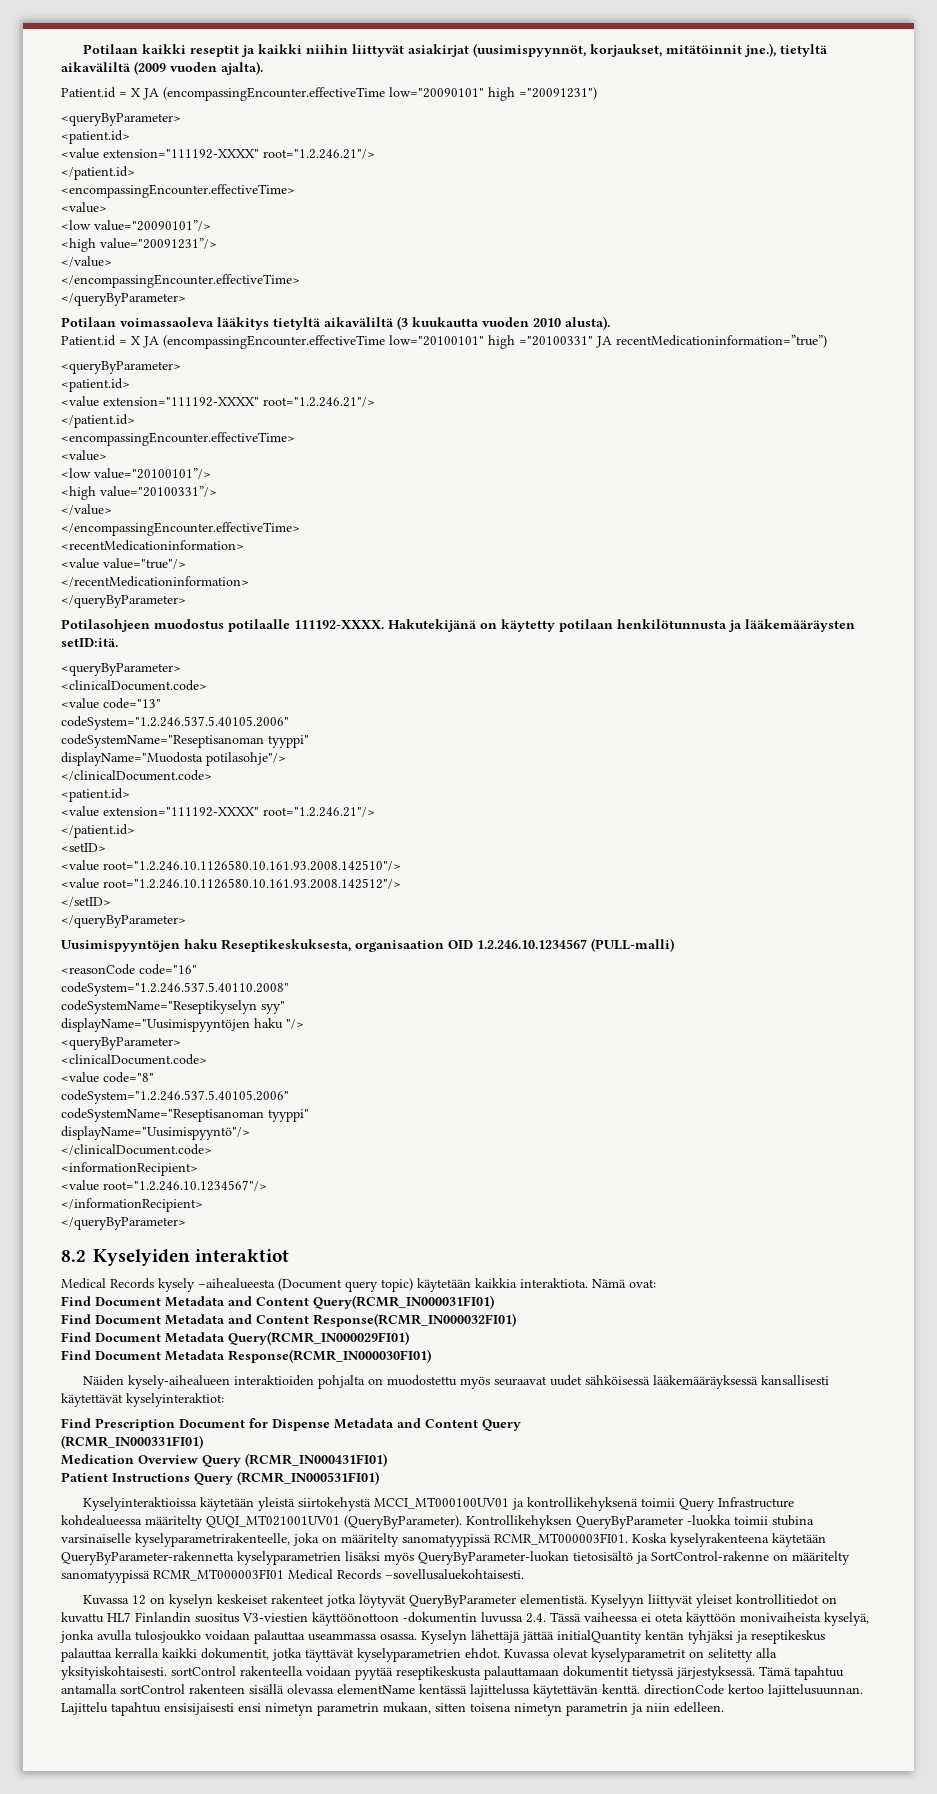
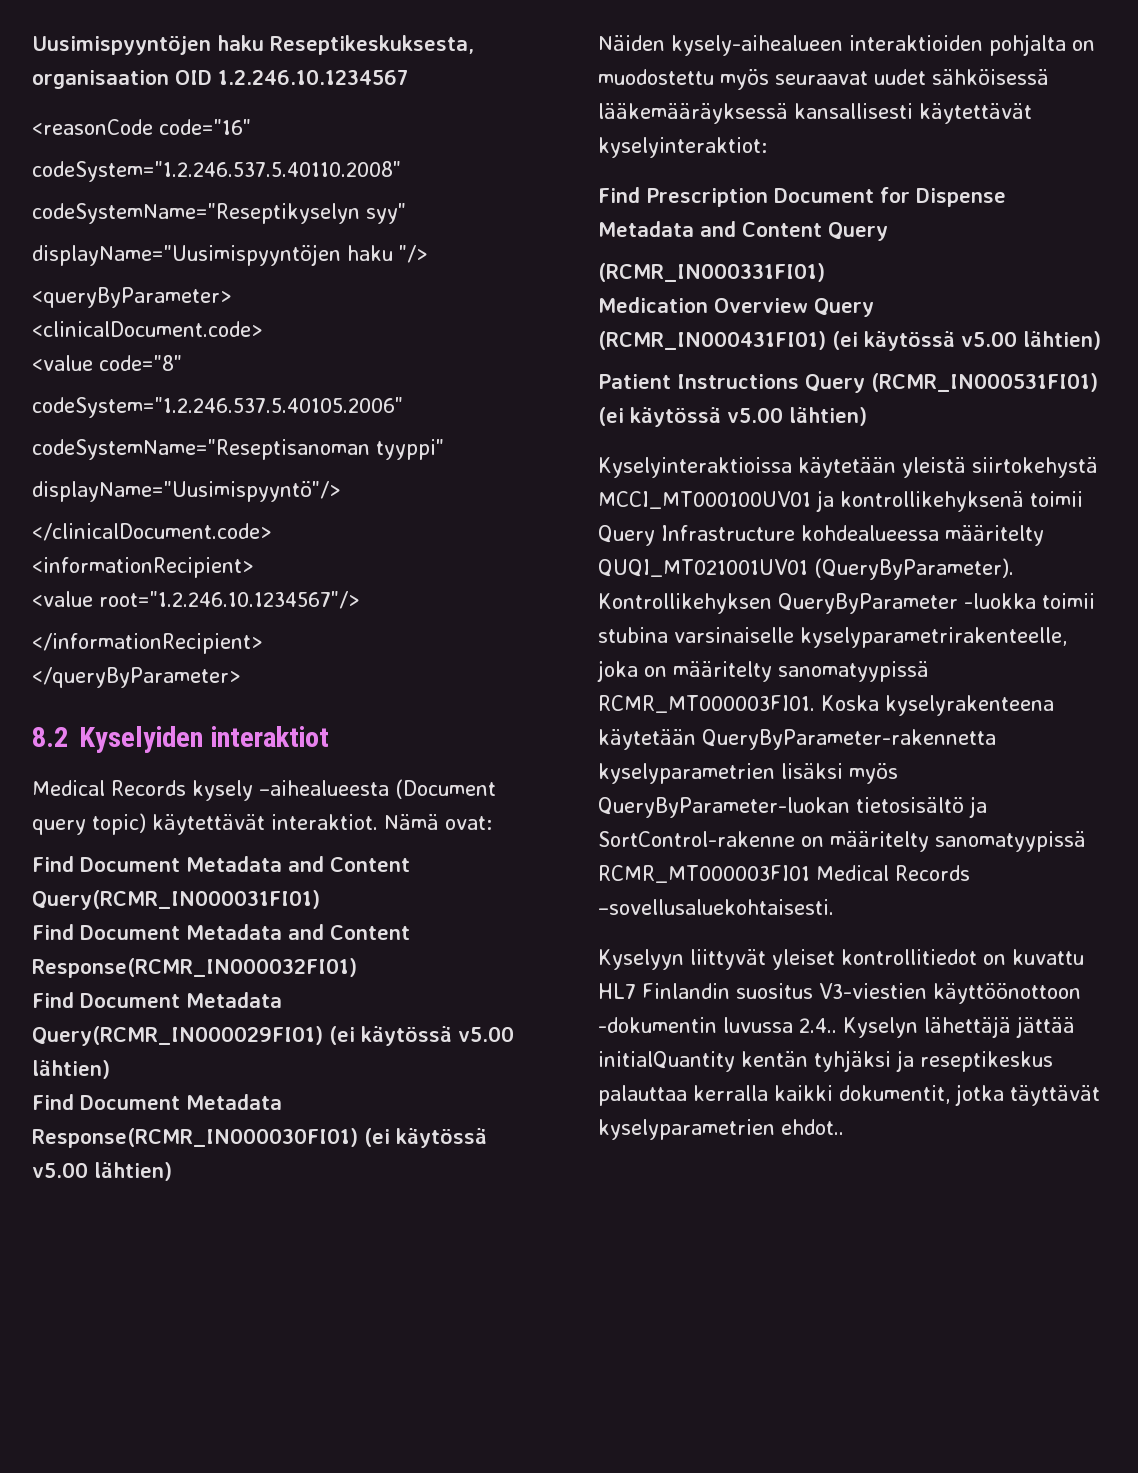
- Potilaan kaikki reseptit ja kaikki niihin liittyvät asiakirjat (uusimispyynnöt, korjaukset, mitätöinnit jne.), tietyltä aikaväliltä (2009 vuoden ajalta).
- Patient.id = X JA (encompassingEncounter.effectiveTime low="20090101" high ="20091231")
- <queryByParameter>
- <patient.id>
- <value extension="111192-XXXX" root="1.2.246.21"/>
- </patient.id>
- <encompassingEncounter.effectiveTime>
- <value>
- <low value="20090101”/>
- <high value="20091231”/>
- </value>
- </encompassingEncounter.effectiveTime>
- </queryByParameter>
- Potilaan voimassaoleva lääkitys tietyltä aikaväliltä (3 kuukautta vuoden 2010 alusta).
- Patient.id = X JA (encompassingEncounter.effectiveTime low="20100101" high ="20100331" JA recentMedicationinformation=”true”)
- <queryByParameter>
- <patient.id>
- <value extension="111192-XXXX" root="1.2.246.21"/>
- </patient.id>
- <encompassingEncounter.effectiveTime>
- <value>
- <low value="20100101”/>
- <high value="20100331”/>
- </value>
- </encompassingEncounter.effectiveTime>
- <recentMedicationinformation>
- <value value="true"/>
- </recentMedicationinformation>
- </queryByParameter>
- Potilasohjeen muodostus potilaalle 111192-XXXX. Hakutekijänä on käytetty potilaan henkilötunnusta ja lääkemääräysten setID:itä.
- <queryByParameter>
- <clinicalDocument.code>
- <value code="13"
- codeSystem="1.2.246.537.5.40105.2006"
- codeSystemName="Reseptisanoman tyyppi"
- displayName="Muodosta potilasohje"/>
- </clinicalDocument.code>
- <patient.id>
- <value extension="111192-XXXX" root="1.2.246.21"/>
- </patient.id>
- <setID>
- <value root="1.2.246.10.1126580.10.161.93.2008.142510"/>
- <value root="1.2.246.10.1126580.10.161.93.2008.142512"/>
- </setID>
- </queryByParameter>
- Uusimispyyntöjen haku Reseptikeskuksesta, organisaation OID 1.2.246.10.1234567 (PULL-malli)
+ Uusimispyyntöjen haku Reseptikeskuksesta, organisaation OID 1.2.246.10.1234567
- Medical Records kysely –aihealueesta (Document query topic) käytetään kaikkia interaktiota.
+ Medical Records kysely –aihealueesta (Document query topic) käytettävät interaktiot.
- Find Document Metadata Query(RCMR_IN000029FI01)
+ Find Document Metadata Query(RCMR_IN000029FI01) (ei käytössä v5.00 lähtien)
- Find Document Metadata Response(RCMR_IN000030FI01)
+ Find Document Metadata Response(RCMR_IN000030FI01) (ei käytössä v5.00 lähtien)
- Medication Overview Query (RCMR_IN000431FI01)
+ Medication Overview Query (RCMR_IN000431FI01) (ei käytössä v5.00 lähtien)
- Patient Instructions Query (RCMR_IN000531FI01)
+ Patient Instructions Query (RCMR_IN000531FI01) (ei käytössä v5.00 lähtien)
- Kuvassa 12 on kyselyn keskeiset rakenteet jotka löytyvät QueryByParameter elementistä. Kyselyyn liittyvät yleiset kontrollitiedot on kuvattu HL7 Finlandin suositus V3-viestien käyttöönottoon -dokumentin luvussa 2.4. Tässä vaiheessa ei oteta käyttöön monivaiheista kyselyä, jonka avulla tulosjoukko voidaan palauttaa useammassa osassa.
+ Kyselyyn liittyvät yleiset kontrollitiedot on kuvattu HL7 Finlandin suositus V3-viestien käyttöönottoon -dokumentin luvussa 2.4..
- Kyselyn lähettäjä jättää initialQuantity kentän tyhjäksi ja reseptikeskus palauttaa kerralla kaikki dokumentit, jotka täyttävät kyselyparametrien ehdot. Kuvassa olevat kyselyparametrit on selitetty alla yksityiskohtaisesti. sortControl rakenteella voidaan pyytää reseptikeskusta palauttamaan dokumentit tietyssä järjestyksessä. Tämä tapahtuu antamalla sortControl rakenteen sisällä olevassa elementName kentässä lajittelussa käytettävän kenttä. directionCode kertoo lajittelusuunnan. Lajittelu tapahtuu ensisijaisesti ensi nimetyn parametrin mukaan, sitten toisena nimetyn parametrin ja niin edelleen.
+ Kyselyn lähettäjä jättää initialQuantity kentän tyhjäksi ja reseptikeskus palauttaa kerralla kaikki dokumentit, jotka täyttävät kyselyparametrien ehdot..

